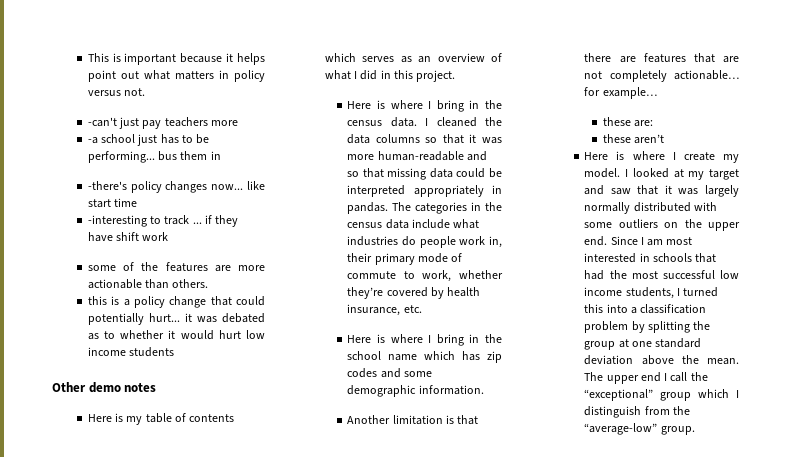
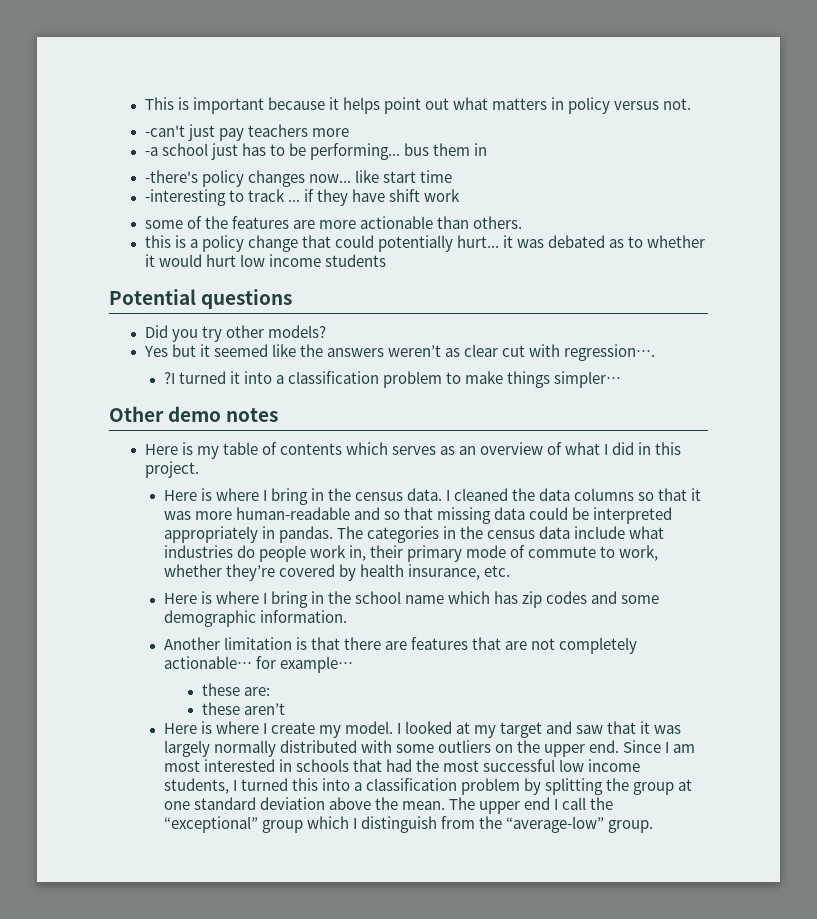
+ Potential questions
+ Did you try other models?
+ Yes but it seemed like the answers weren’t as clear cut with regression….
+ ?I turned it into a classification problem to make things simpler…

